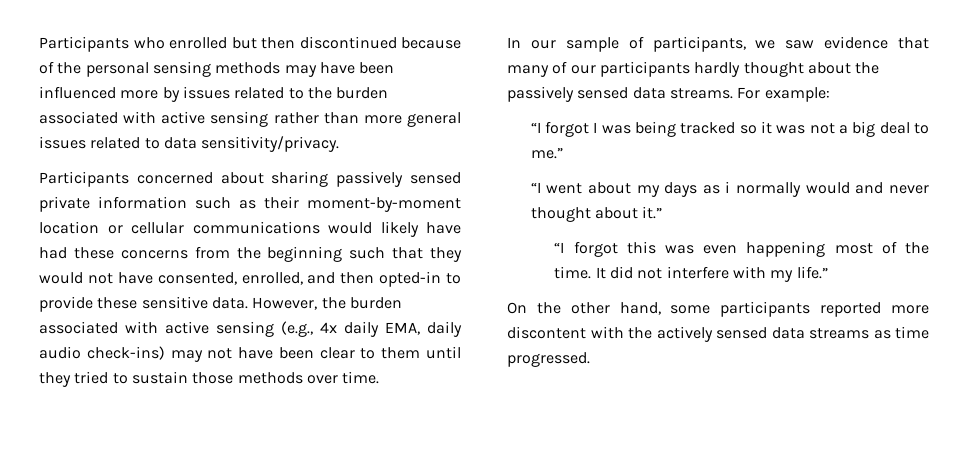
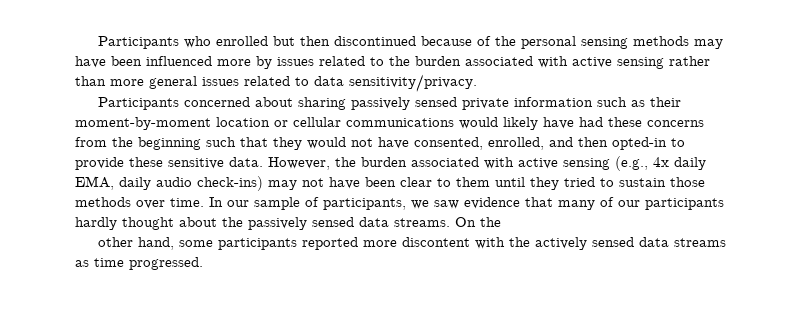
- However, the burden associated with active sensing (e.g., 4x daily EMA, daily audio check-ins) may not have been clear to them until they tried to sustain those methods over time.
- In our sample of participants, we saw evidence that many of our participants hardly thought about the passively sensed data streams. For example:
- “I forgot I was being tracked so it was not a big deal to me.”
- “I went about my days as i normally would and never thought about it.”
- “I forgot this was even happening most of the time. It did not interfere with my life.”
- On the other hand, some participants reported more discontent with the actively sensed data streams as time progressed.
+ However, the burden associated with active sensing (e.g., 4x daily EMA, daily audio check-ins) may not have been clear to them until they tried to sustain those methods over time. In our sample of participants, we saw evidence that many of our participants hardly thought about the passively sensed data streams. On the
+ other hand, some participants reported more discontent with the actively sensed data streams as time progressed.

